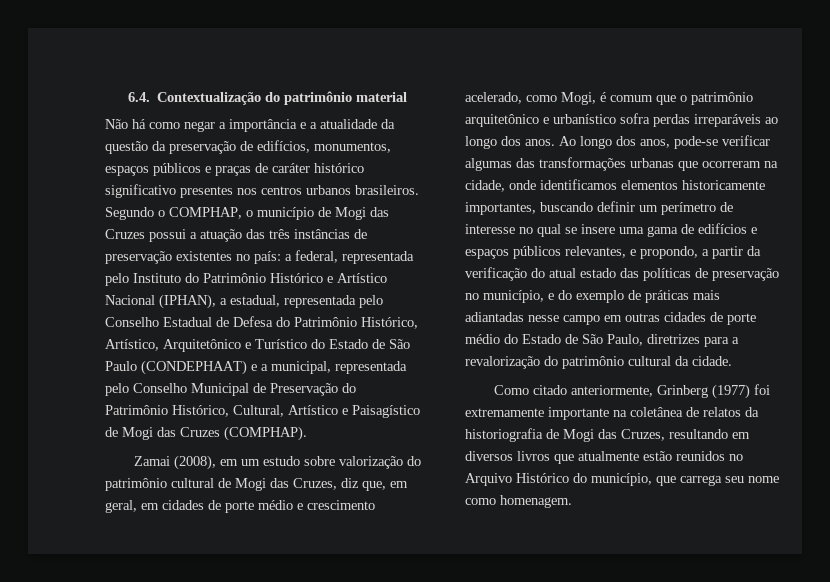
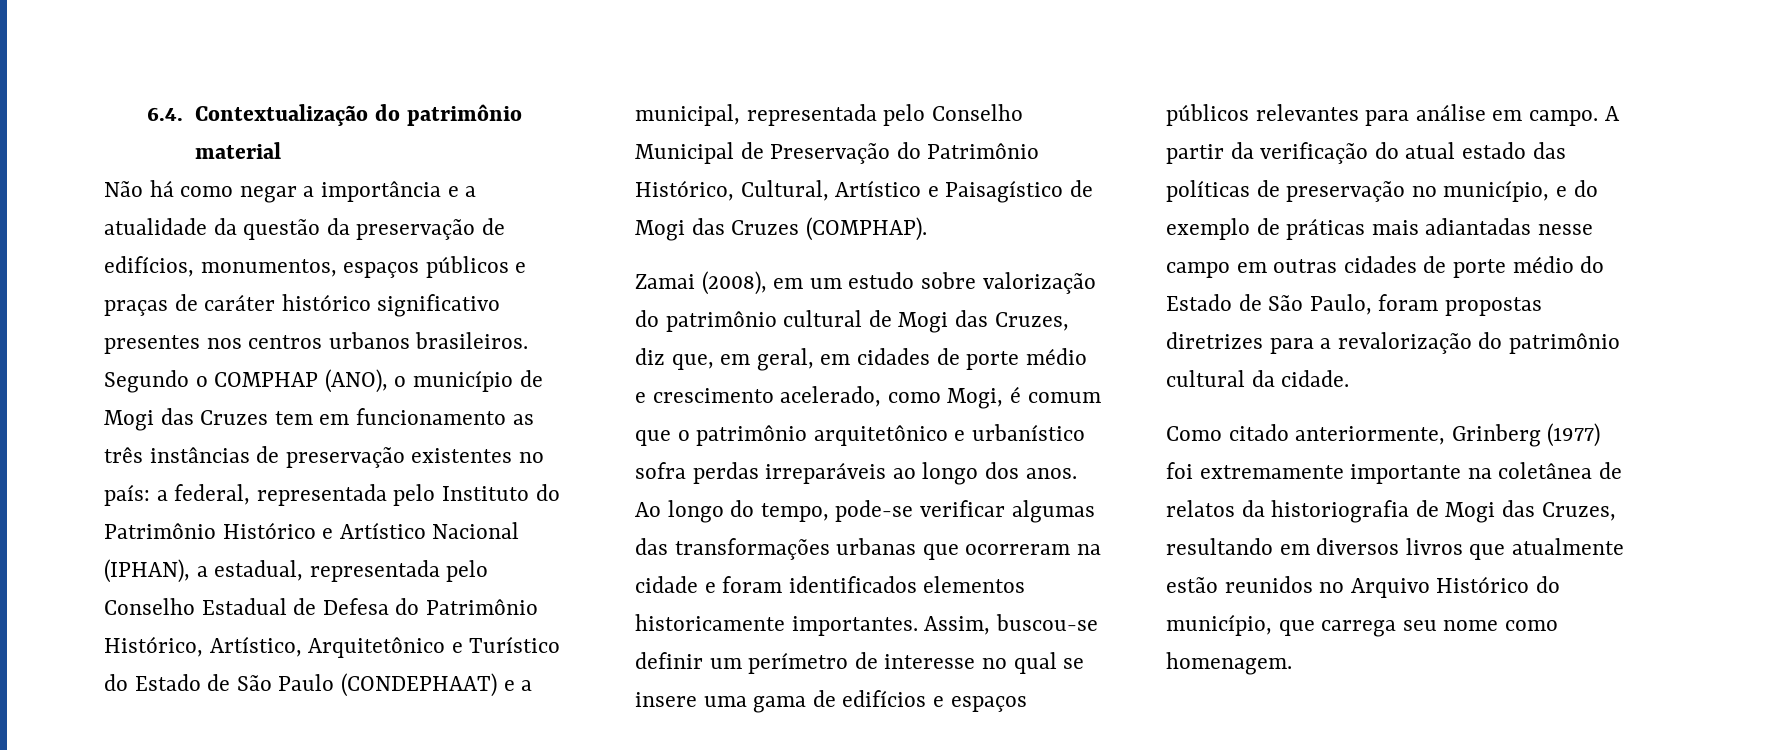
- Segundo o COMPHAP, o município de Mogi das Cruzes possui a atuação das três instâncias de preservação existentes no país:
+ Segundo o COMPHAP (ANO), o município de Mogi das Cruzes tem em funcionamento as três instâncias de preservação existentes no país:
- Ao longo dos anos, pode-se verificar algumas das transformações urbanas que ocorreram na cidade, onde identificamos elementos historicamente importantes, buscando definir um perímetro de interesse no qual se insere uma gama de edifícios e espaços públicos relevantes, e propondo, a partir da verificação do atual estado das políticas de preservação no município, e do exemplo de práticas mais adiantadas nesse campo em outras cidades de porte médio do Estado de São Paulo, diretrizes para a revalorização do patrimônio cultural da cidade.
+ Ao longo do tempo, pode-se verificar algumas das transformações urbanas que ocorreram na cidade e foram identificados elementos historicamente importantes. Assim, buscou-se definir um perímetro de interesse no qual se insere uma gama de edifícios e espaços públicos relevantes para análise em campo. A partir da verificação do atual estado das políticas de preservação no município, e do exemplo de práticas mais adiantadas nesse campo em outras cidades de porte médio do Estado de São Paulo, foram propostas diretrizes para a revalorização do patrimônio cultural da cidade.

